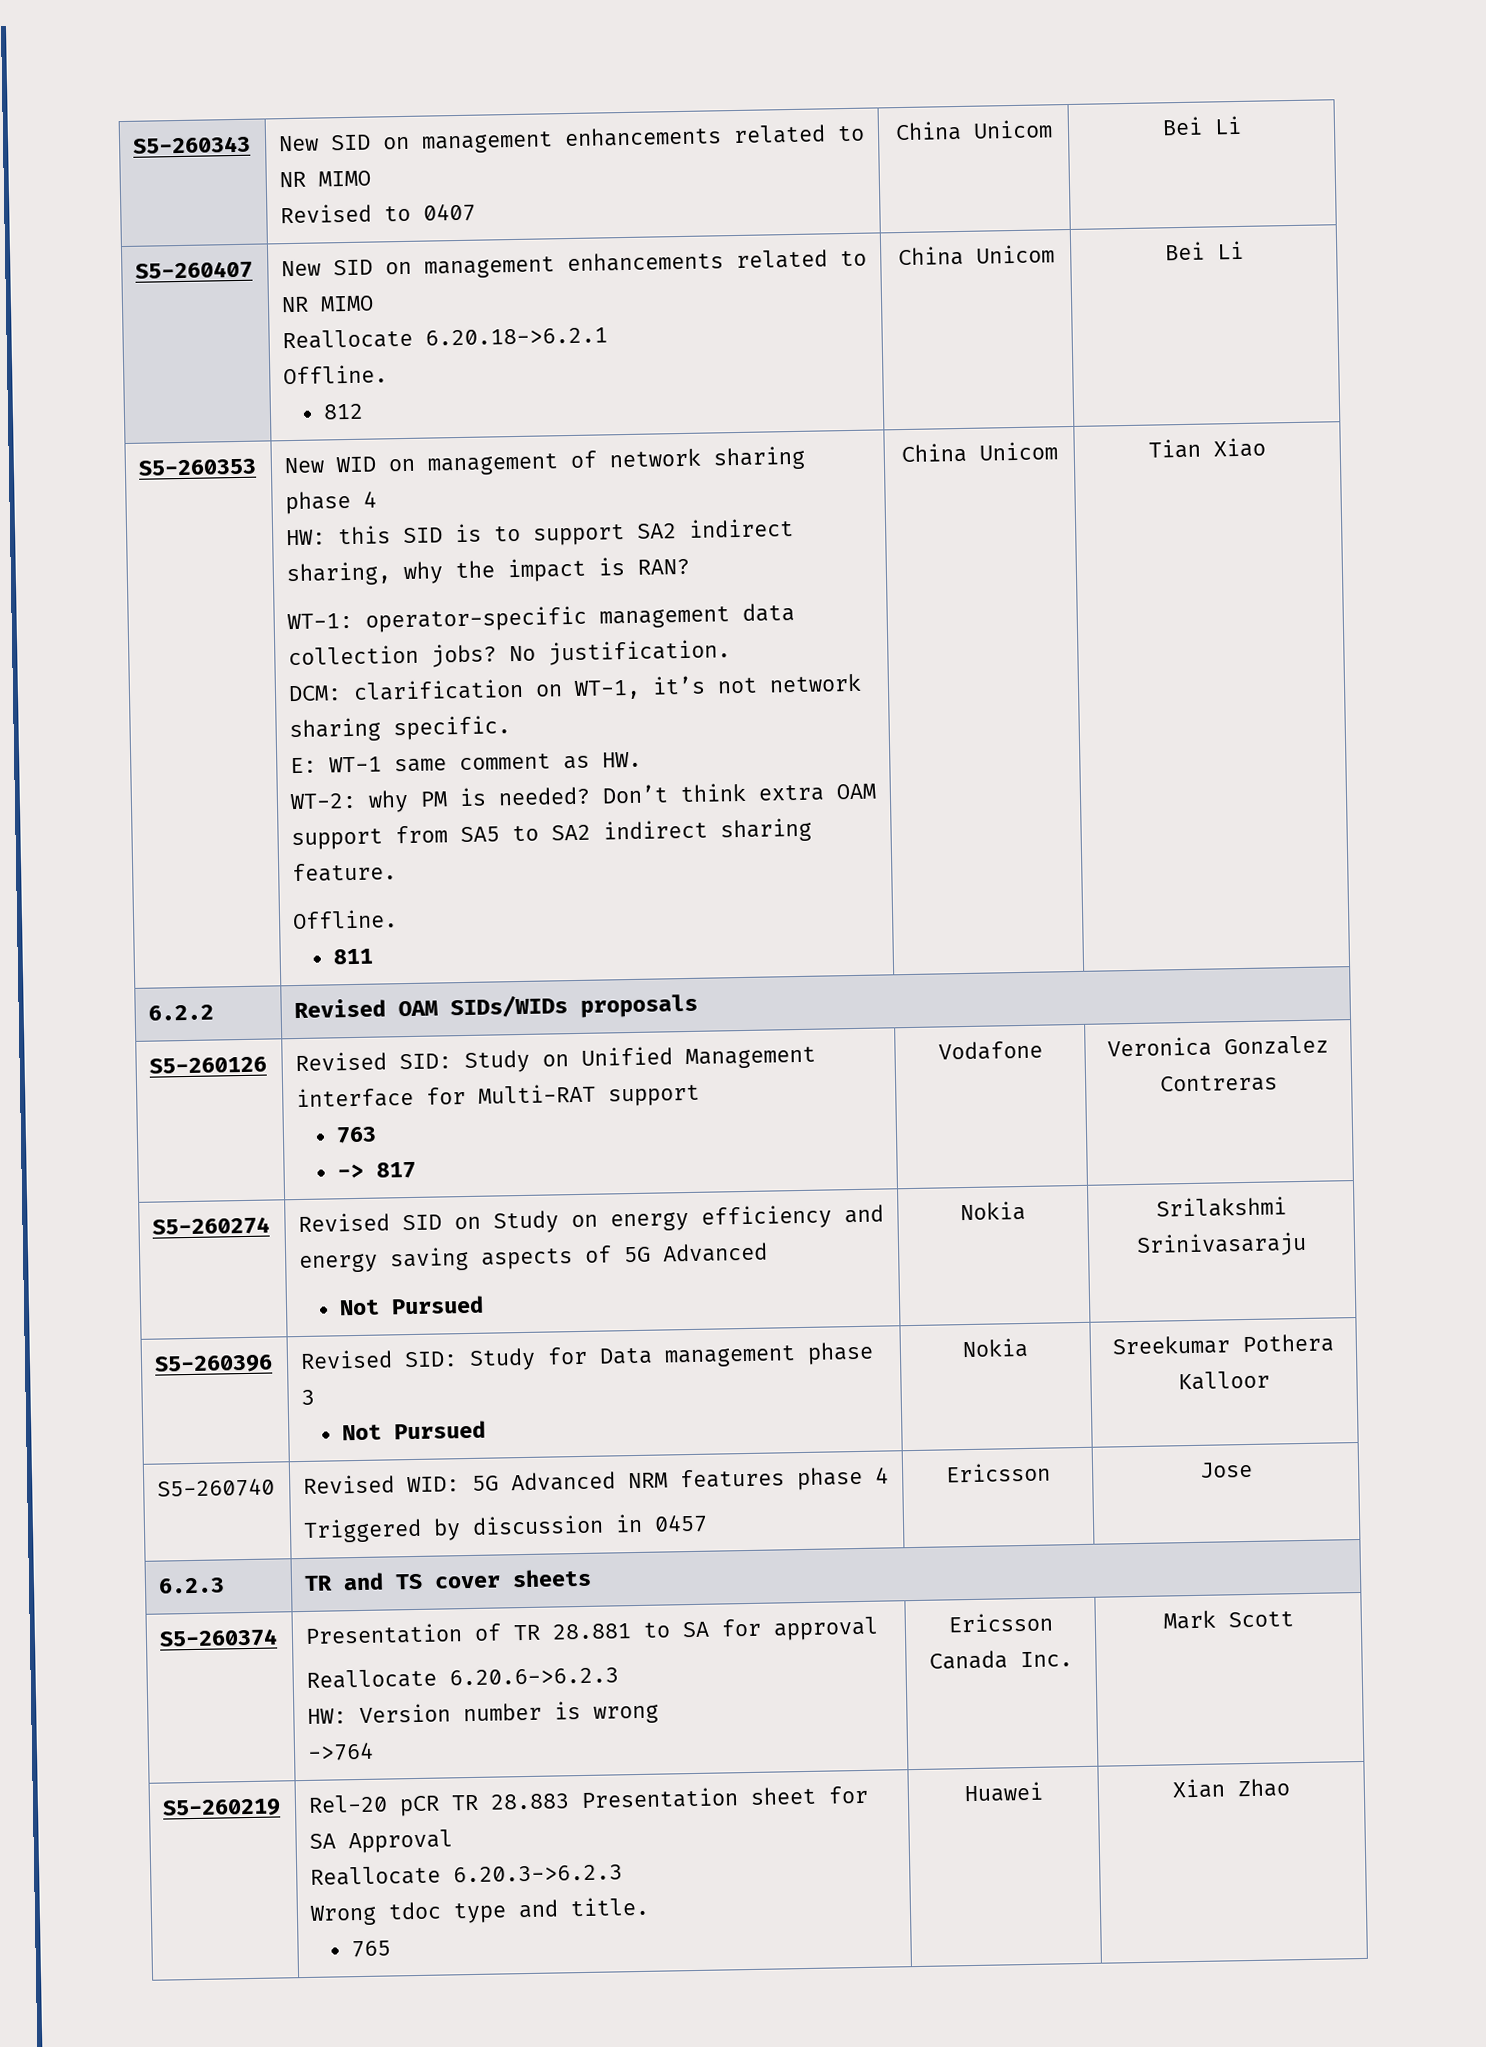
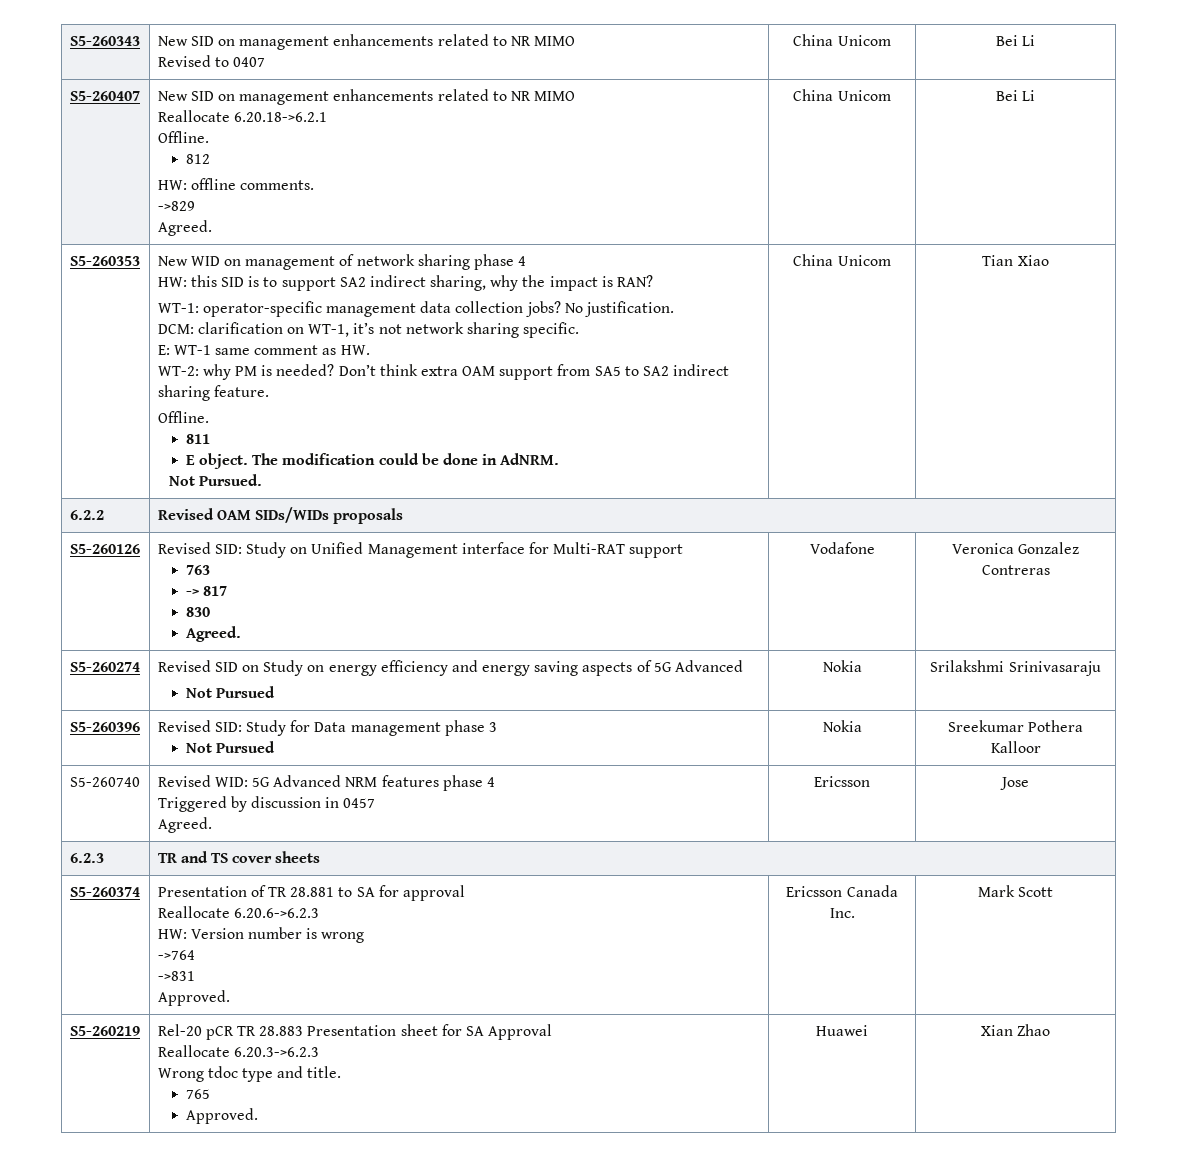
  S5-260407 | New SID on management enhancements related to NR MIMO
  Reallocate 6.20.18->6.2.1
  Offline.
- 812 | China Unicom | Bei Li
+ 812
+ HW: offline comments.
+ ->829
+ Agreed. | China Unicom | Bei Li
+ E object. The modification could be done in AdNRM.
+ Not Pursued.
  S5-260126 | Revised SID: Study on Unified Management interface for Multi-RAT support
  763
- -> 817 | Vodafone | Veronica Gonzalez Contreras
+ -> 817
+ 830
+ Agreed. | Vodafone | Veronica Gonzalez Contreras
  S5-260740 | Revised WID: 5G Advanced NRM features phase 4
- Triggered by discussion in 0457 | Ericsson | Jose
+ Triggered by discussion in 0457
+ Agreed. | Ericsson | Jose
  S5-260374 | Presentation of TR 28.881 to SA for approval
  Reallocate 6.20.6->6.2.3
  HW: Version number is wrong
- ->764 | Ericsson Canada Inc. | Mark Scott
+ ->764
+ ->831
+ Approved. | Ericsson Canada Inc. | Mark Scott
  S5-260219 | Rel-20 pCR TR 28.883 Presentation sheet for SA Approval
  Reallocate 6.20.3->6.2.3
  Wrong tdoc type and title.
- 765 | Huawei | Xian Zhao
+ 765
+ Approved. | Huawei | Xian Zhao

